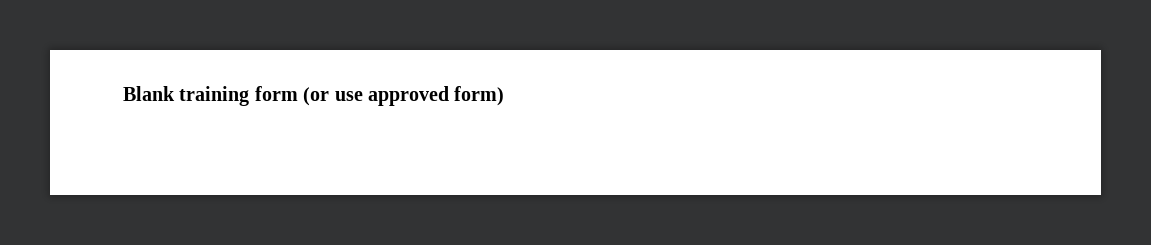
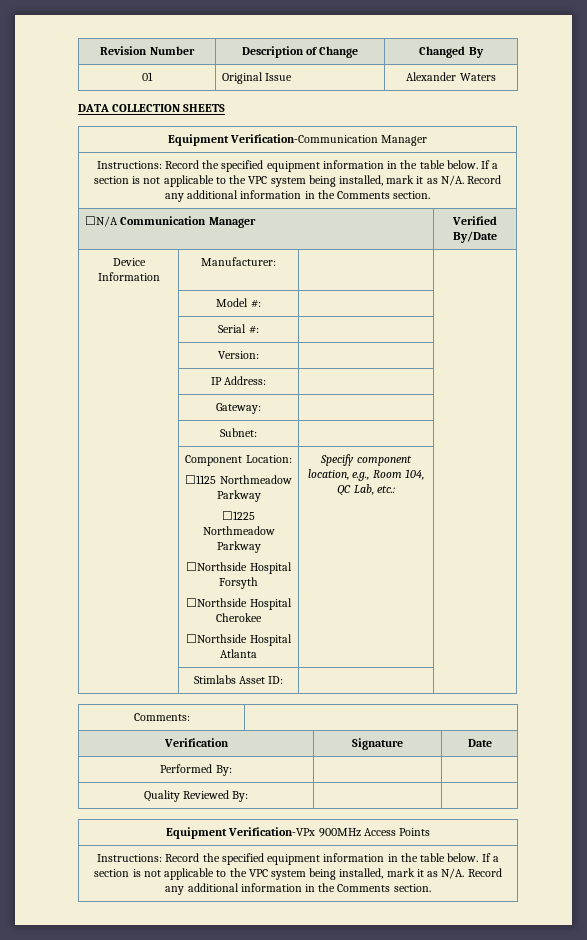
- Blank training form (or use approved form)
+ Revision Number | Description of Change | Changed By
+ 01 | Original Issue | Alexander Waters
+ DATA COLLECTION SHEETS
+ Equipment Verification-Communication Manager
+ Instructions: Record the specified equipment information in the table below. If a section is not applicable to the VPC system being installed, mark it as N/A. Record any additional information in the Comments section.
+ ☐N/A Communication Manager | Verified By/Date
+ Device Information | Manufacturer: | |
+ | Model #: | |
+ | Serial #: | |
+ | Version: | |
+ | IP Address: | |
+ | Gateway: | |
+ | Subnet: | |
+ | Component Location:
+ ☐1125 Northmeadow Parkway
+ ☐1225 Northmeadow Parkway
+ ☐Northside Hospital Forsyth
+ ☐Northside Hospital Cherokee
+ ☐Northside Hospital Atlanta | Specify component location, e.g., Room 104, QC Lab, etc.: |
+ | Stimlabs Asset ID: | |
+ Comments: |
+ Verification | Signature | Date
+ Performed By: | |
+ Quality Reviewed By: | |
+ Equipment Verification-VPx 900MHz Access Points
+ Instructions: Record the specified equipment information in the table below. If a section is not applicable to the VPC system being installed, mark it as N/A. Record any additional information in the Comments section.

